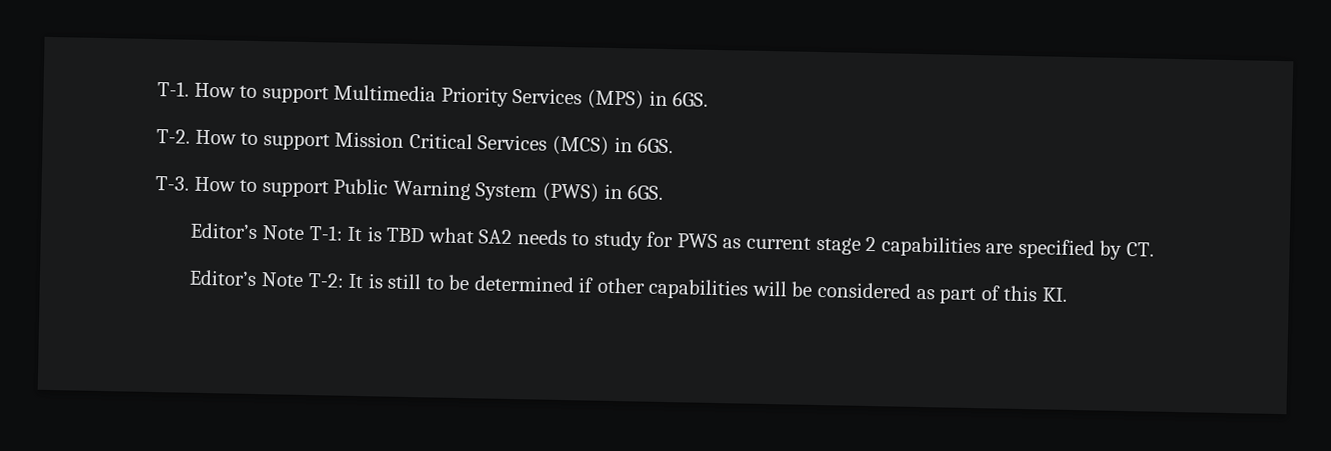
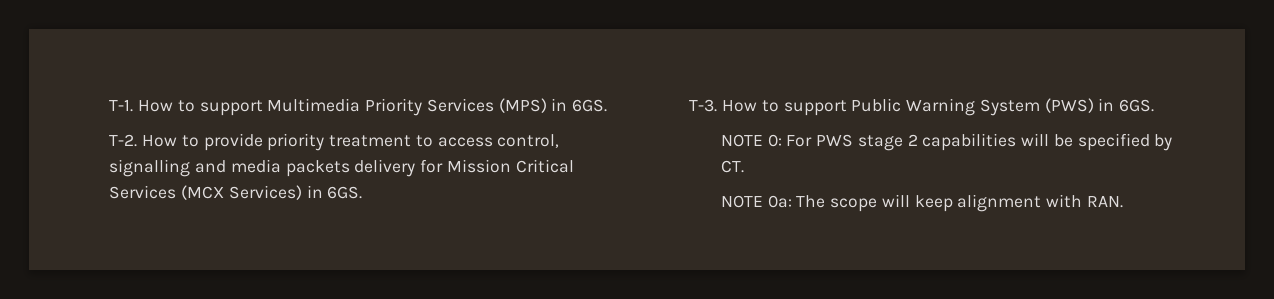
- T-2. How to support Mission Critical Services (MCS) in 6GS.
+ T-2. How to provide priority treatment to access control, signalling and media packets delivery for Mission Critical Services (MCX Services) in 6GS.
- Editor’s Note T-1: It is TBD what SA2 needs to study for PWS as current stage 2 capabilities are specified by CT.
+ NOTE 0: For PWS stage 2 capabilities will be specified by CT.
- Editor’s Note T-2: It is still to be determined if other capabilities will be considered as part of this KI.
+ NOTE 0a: The scope will keep alignment with RAN.

